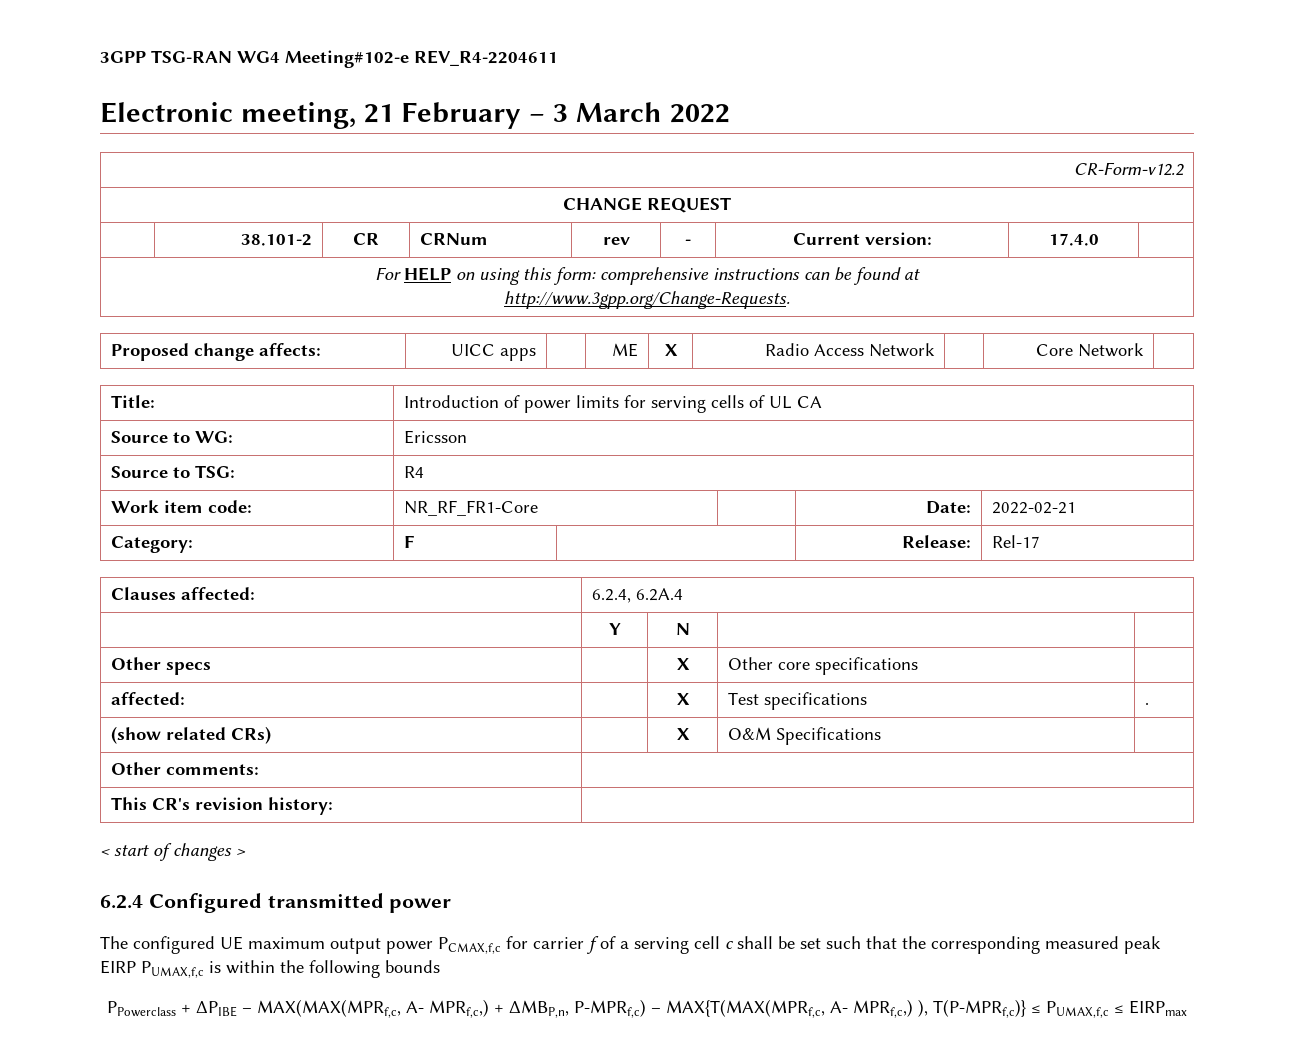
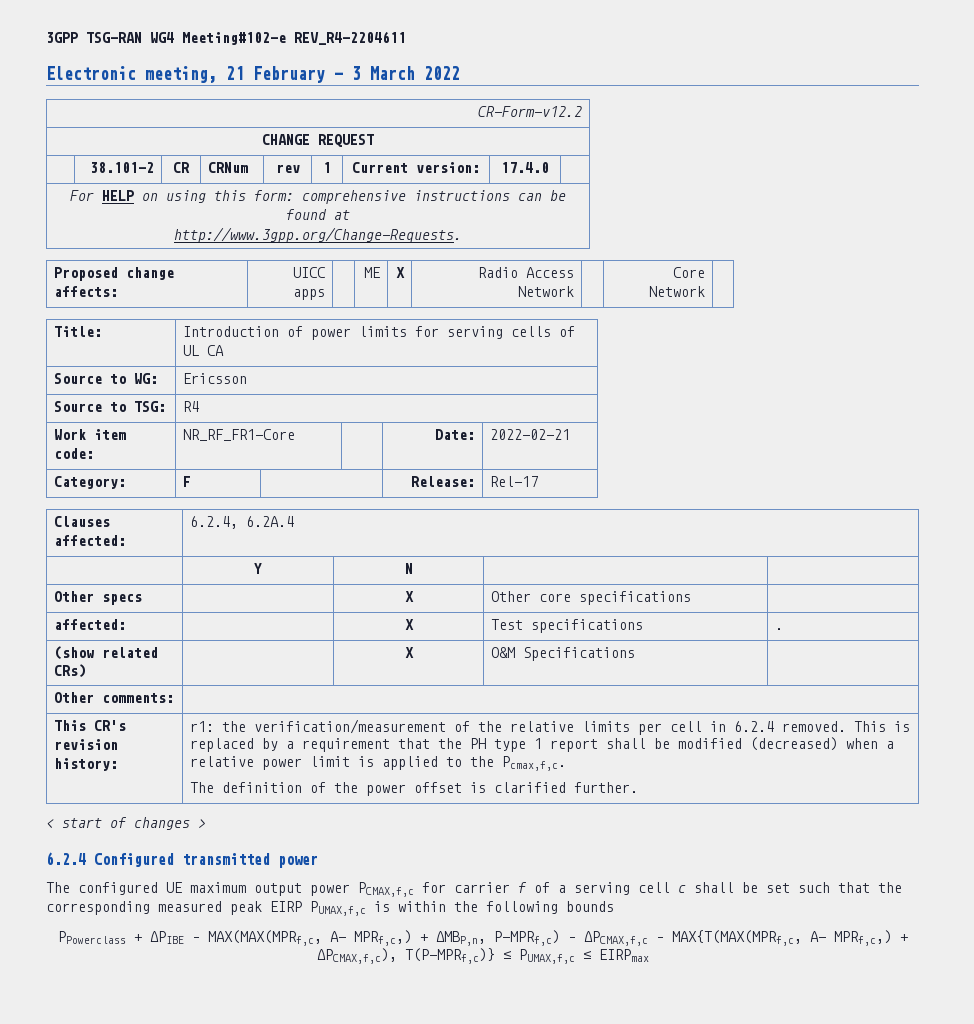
- | 38.101-2 | CR | CRNum | rev | - | Current version: | 17.4.0 |
+ | 38.101-2 | CR | CRNum | rev | 1 | Current version: | 17.4.0 |
+ r1: the verification/measurement of the relative limits per cell in 6.2.4 removed. This is replaced by a requirement that the PH type 1 report shall be modified (decreased) when a relative power limit is applied to the Pcmax,f,c.
+ The definition of the power offset is clarified further.
- PPowerclass + ΔPIBE – MAX(MAX(MPRf,c, A- MPRf,c,) + ΔMBP,n, P-MPRf,c) – MAX{T(MAX(MPRf,c, A- MPRf,c,) ), T(P-MPRf,c)} ≤ PUMAX,f,c ≤ EIRPmax
+ PPowerclass + ΔPIBE – MAX(MAX(MPRf,c, A- MPRf,c,) + ΔMBP,n, P-MPRf,c) – ΔPCMAX,f,c – MAX{T(MAX(MPRf,c, A- MPRf,c,) + ΔPCMAX,f,c), T(P-MPRf,c)} ≤ PUMAX,f,c ≤ EIRPmax

